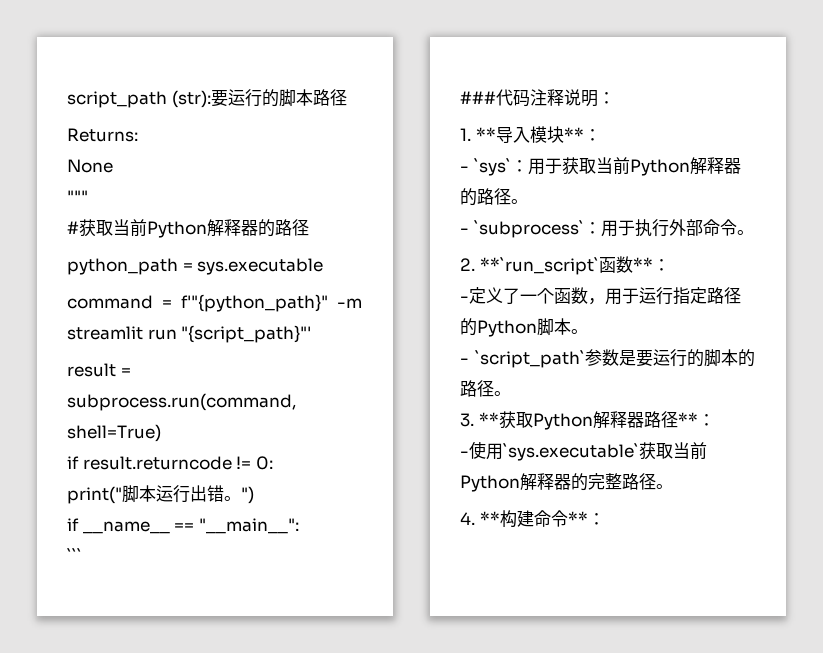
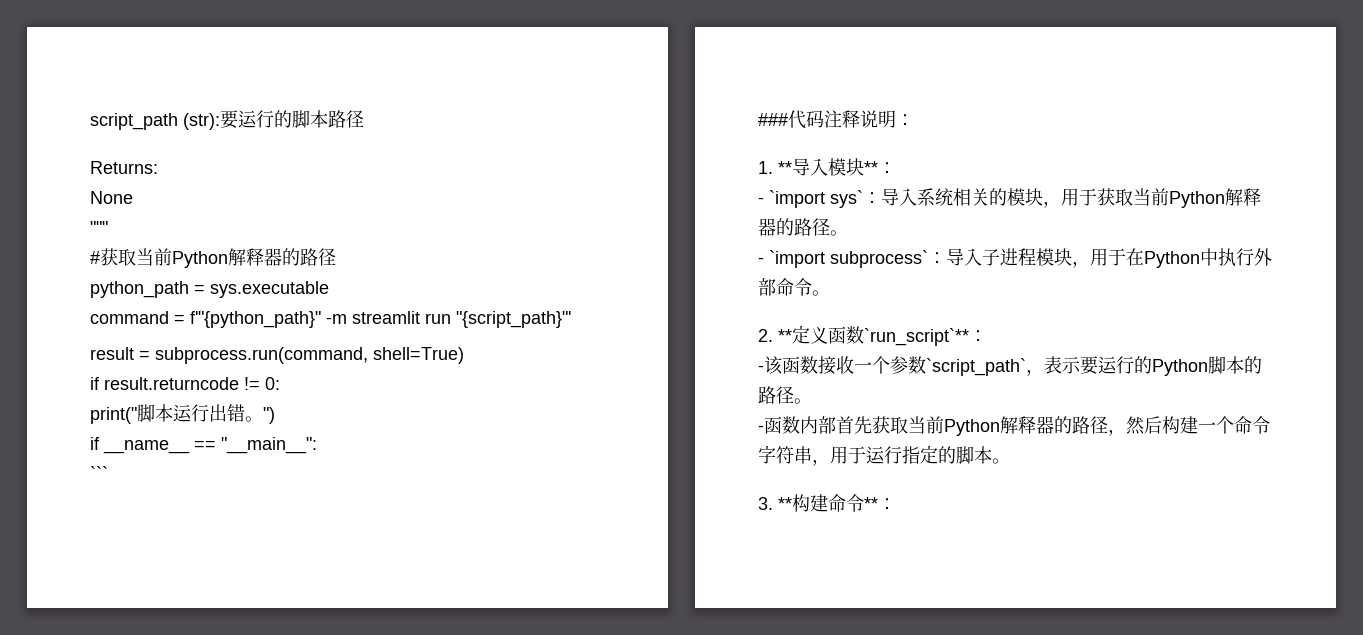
- - `sys`：用于获取当前Python解释器的路径。
+ - `import sys`：导入系统相关的模块，用于获取当前Python解释器的路径。
- - `subprocess`：用于执行外部命令。
+ - `import subprocess`：导入子进程模块，用于在Python中执行外部命令。
- 2. **`run_script`函数**：
- -定义了一个函数，用于运行指定路径的Python脚本。
- - `script_path`参数是要运行的脚本的路径。
+ 2. **定义函数`run_script`**：
+ -该函数接收一个参数`script_path`，表示要运行的Python脚本的路径。
- 3. **获取Python解释器路径**：
- -使用`sys.executable`获取当前Python解释器的完整路径。
- 4. **构建命令**：
+ -函数内部首先获取当前Python解释器的路径，然后构建一个命令字符串，用于运行指定的脚本。
+ 3. **构建命令**：

